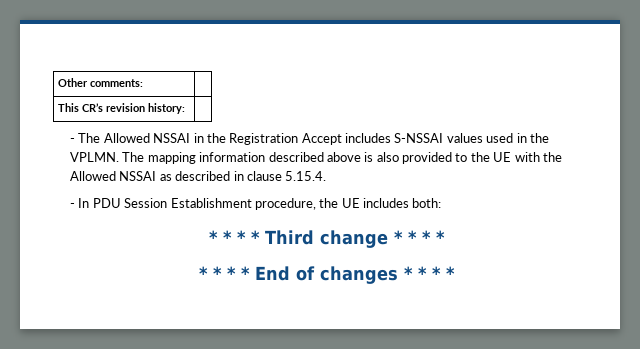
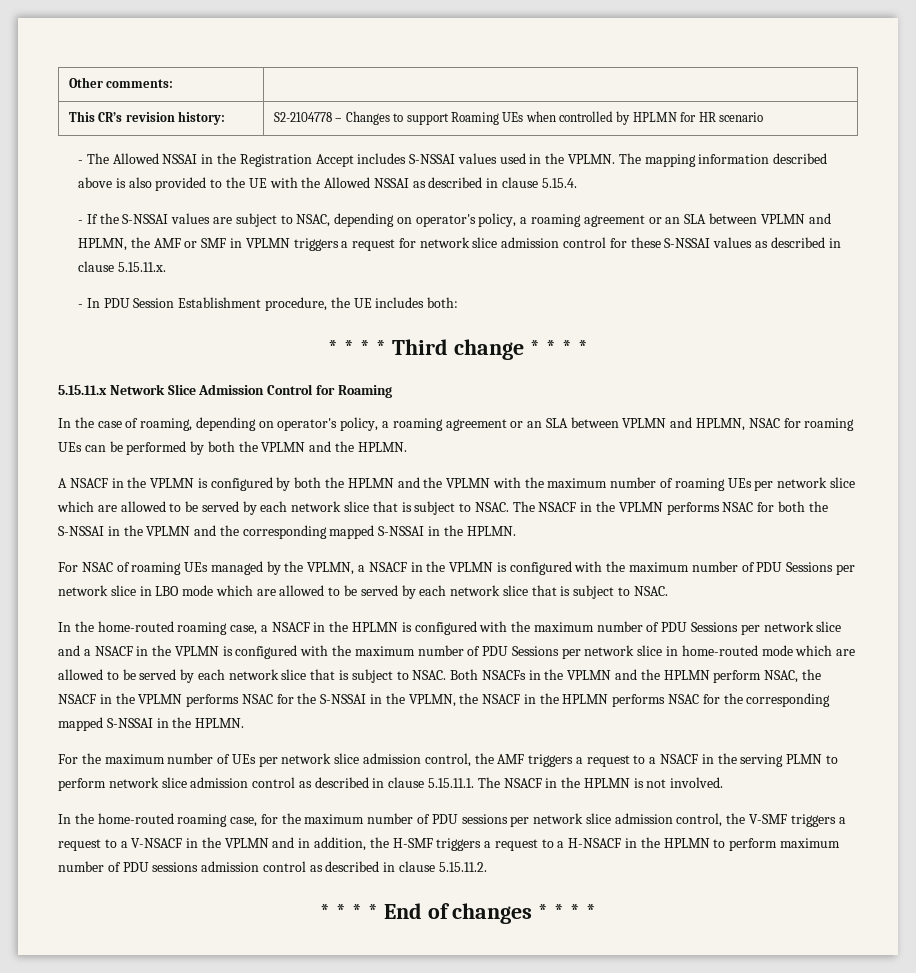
- This CR’s revision history: |
+ This CR’s revision history: | S2-2104778 – Changes to support Roaming UEs when controlled by HPLMN for HR scenario
+ - If the S-NSSAI values are subject to NSAC, depending on operator's policy, a roaming agreement or an SLA between VPLMN and HPLMN, the AMF or SMF in VPLMN triggers a request for network slice admission control for these S-NSSAI values as described in clause 5.15.11.x.
+ 5.15.11.x Network Slice Admission Control for Roaming
+ In the case of roaming, depending on operator's policy, a roaming agreement or an SLA between VPLMN and HPLMN, NSAC for roaming UEs can be performed by both the VPLMN and the HPLMN.
+ A NSACF in the VPLMN is configured by both the HPLMN and the VPLMN with the maximum number of roaming UEs per network slice which are allowed to be served by each network slice that is subject to NSAC. The NSACF in the VPLMN performs NSAC for both the S-NSSAI in the VPLMN and the corresponding mapped S-NSSAI in the HPLMN.
+ For NSAC of roaming UEs managed by the VPLMN, a NSACF in the VPLMN is configured with the maximum number of PDU Sessions per network slice in LBO mode which are allowed to be served by each network slice that is subject to NSAC.
+ In the home-routed roaming case, a NSACF in the HPLMN is configured with the maximum number of PDU Sessions per network slice and a NSACF in the VPLMN is configured with the maximum number of PDU Sessions per network slice in home-routed mode which are allowed to be served by each network slice that is subject to NSAC. Both NSACFs in the VPLMN and the HPLMN perform NSAC, the NSACF in the VPLMN performs NSAC for the S-NSSAI in the VPLMN, the NSACF in the HPLMN performs NSAC for the corresponding mapped S-NSSAI in the HPLMN.
+ For the maximum number of UEs per network slice admission control, the AMF triggers a request to a NSACF in the serving PLMN to perform network slice admission control as described in clause 5.15.11.1. The NSACF in the HPLMN is not involved.
+ In the home-routed roaming case, for the maximum number of PDU sessions per network slice admission control, the V-SMF triggers a request to a V-NSACF in the VPLMN and in addition, the H-SMF triggers a request to a H-NSACF in the HPLMN to perform maximum number of PDU sessions admission control as described in clause 5.15.11.2.

